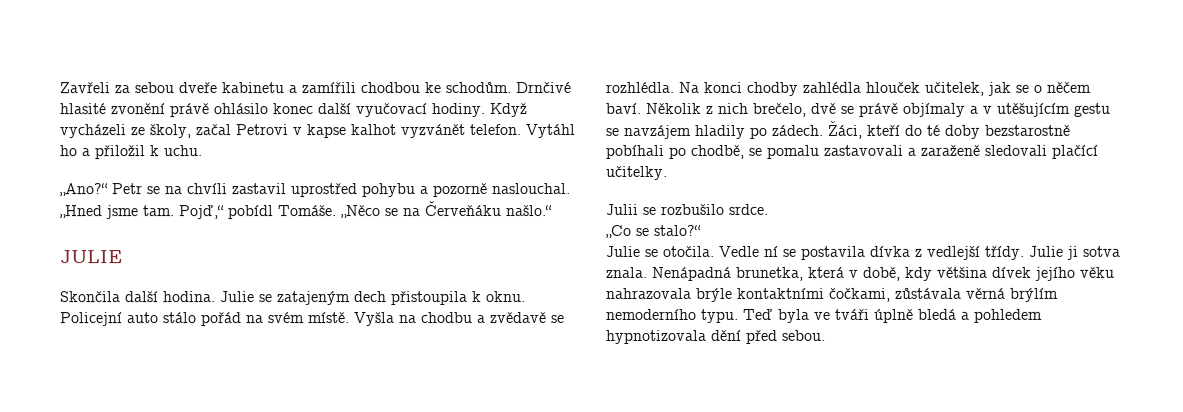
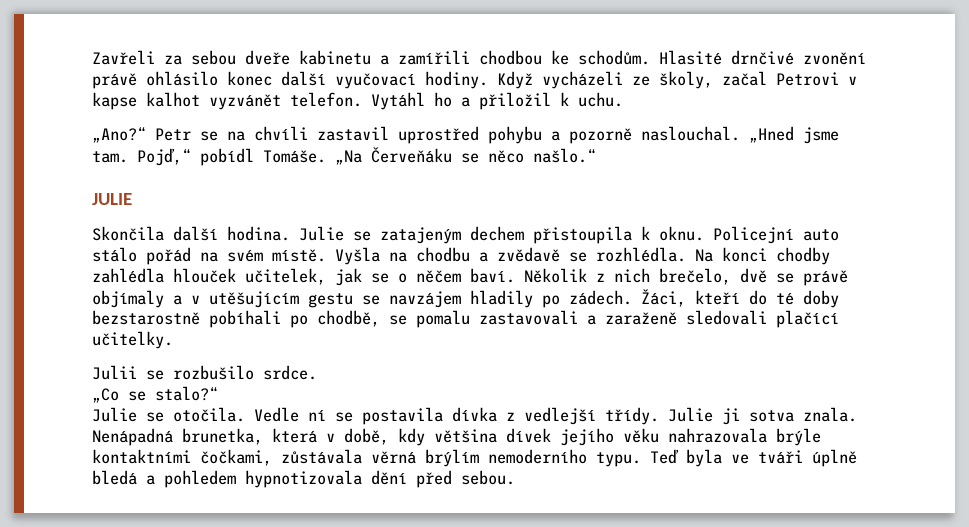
- Drnčivé hlasité zvonění právě ohlásilo konec další vyučovací hodiny.
+ Hlasité drnčivé zvonění právě ohlásilo konec další vyučovací hodiny.
- „Něco se na Červeňáku našlo.“
+ „Na Červeňáku se něco našlo.“
- Julie se zatajeným dech přistoupila k oknu.
+ Julie se zatajeným dechem přistoupila k oknu.

